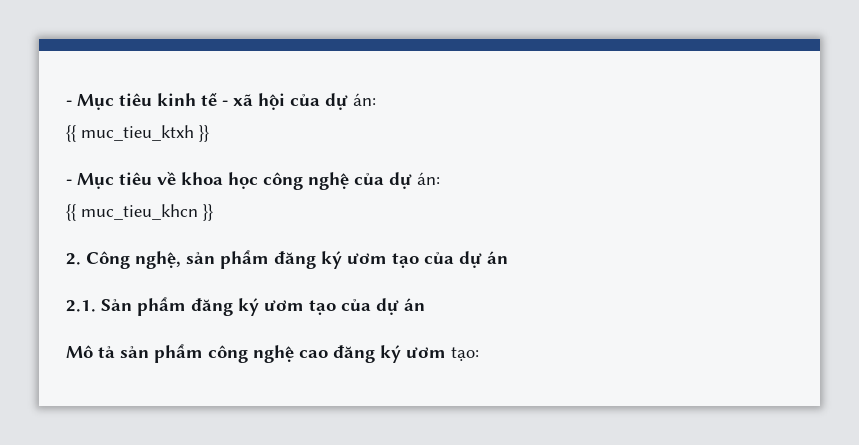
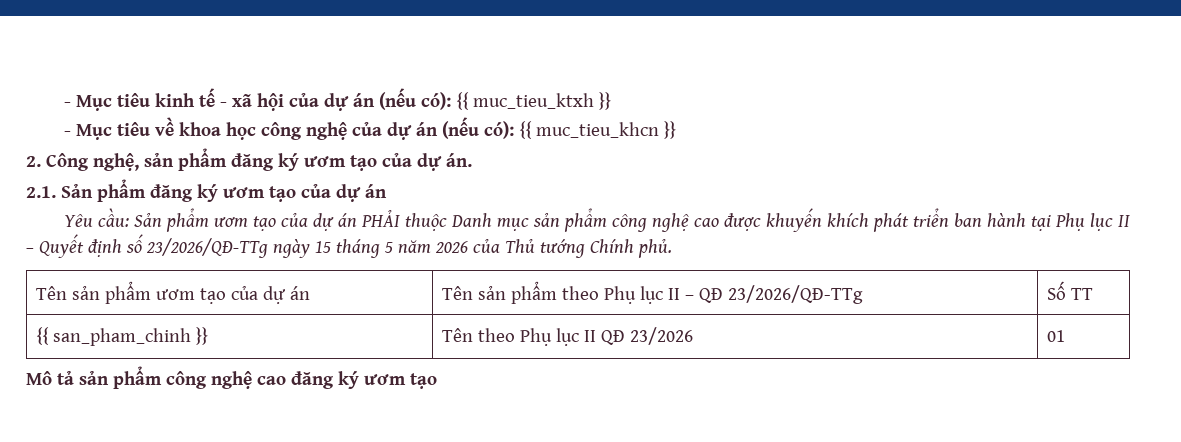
- - Mục tiêu kinh tế - xã hội của dự án:
- {{ muc_tieu_ktxh }}
+ - Mục tiêu kinh tế - xã hội của dự án (nếu có): {{ muc_tieu_ktxh }}
- - Mục tiêu về khoa học công nghệ của dự án:
- {{ muc_tieu_khcn }}
+ - Mục tiêu về khoa học công nghệ của dự án (nếu có): {{ muc_tieu_khcn }}
- 2. Công nghệ, sản phẩm đăng ký ươm tạo của dự án
+ 2. Công nghệ, sản phẩm đăng ký ươm tạo của dự án.
+ Yêu cầu: Sản phẩm ươm tạo của dự án PHẢI thuộc Danh mục sản phẩm công nghệ cao được khuyến khích phát triển ban hành tại Phụ lục II – Quyết định số 23/2026/QĐ-TTg ngày 15 tháng 5 năm 2026 của Thủ tướng Chính phủ.
+ Tên sản phẩm ươm tạo của dự án | Tên sản phẩm theo Phụ lục II – QĐ 23/2026/QĐ-TTg | Số TT
+ {{ san_pham_chinh }} | Tên theo Phụ lục II QĐ 23/2026 | 01
- Mô tả sản phẩm công nghệ cao đăng ký ươm tạo:
+ Mô tả sản phẩm công nghệ cao đăng ký ươm tạo

